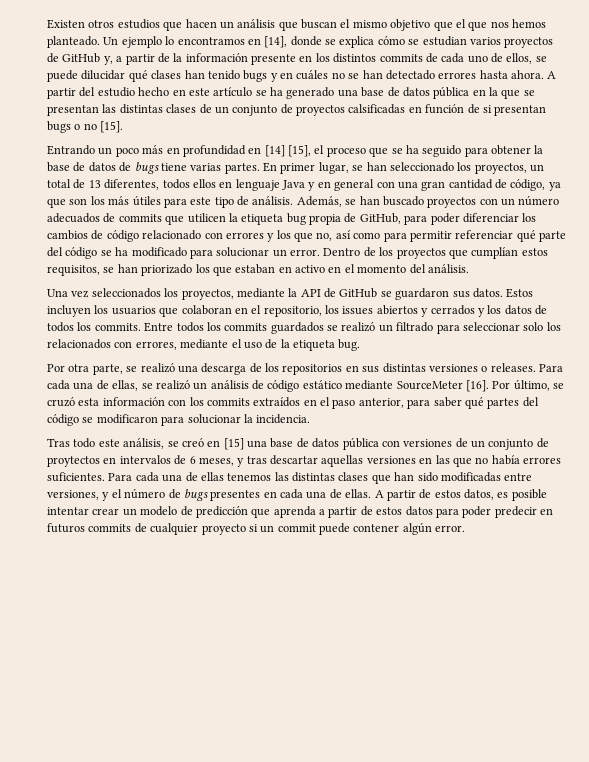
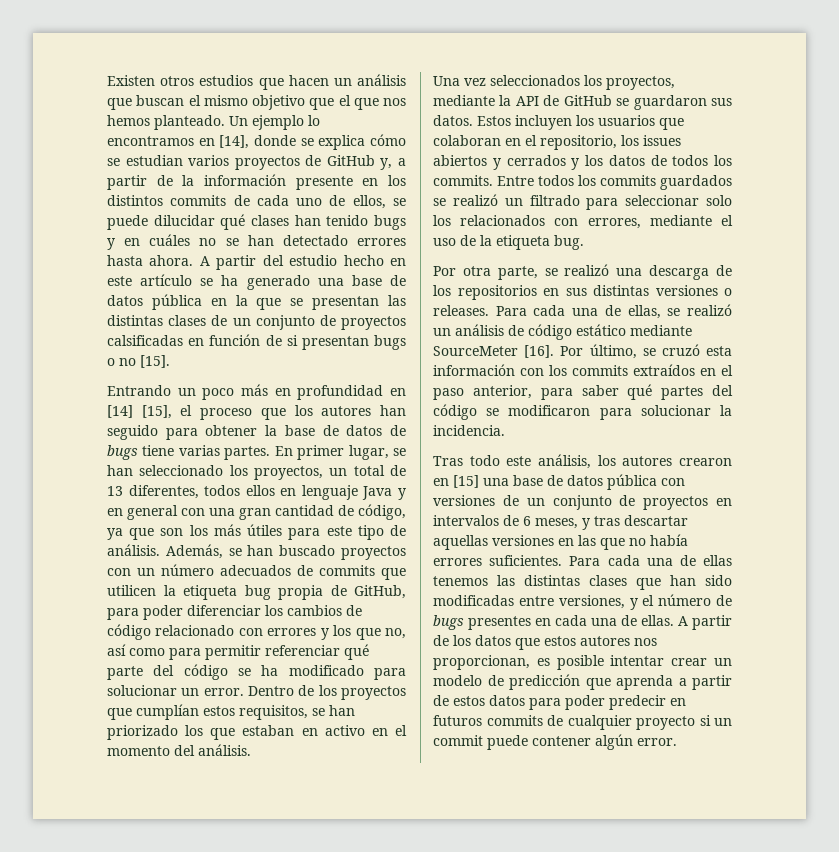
- Entrando un poco más en profundidad en [14] [15], el proceso que se ha seguido para obtener la base de datos de bugs tiene varias partes.
+ Entrando un poco más en profundidad en [14] [15], el proceso que los autores han seguido para obtener la base de datos de bugs tiene varias partes.
- Tras todo este análisis, se creó en [15] una base de datos pública con versiones de un conjunto de proytectos en intervalos de 6 meses, y tras descartar aquellas versiones en las que no había errores suficientes.
+ Tras todo este análisis, los autores crearon en [15] una base de datos pública con versiones de un conjunto de proyectos en intervalos de 6 meses, y tras descartar aquellas versiones en las que no había errores suficientes.
- A partir de estos datos, es posible intentar crear un modelo de predicción que aprenda a partir de estos datos para poder predecir en futuros commits de cualquier proyecto si un commit puede contener algún error.
+ A partir de los datos que estos autores nos proporcionan, es posible intentar crear un modelo de predicción que aprenda a partir de estos datos para poder predecir en futuros commits de cualquier proyecto si un commit puede contener algún error.

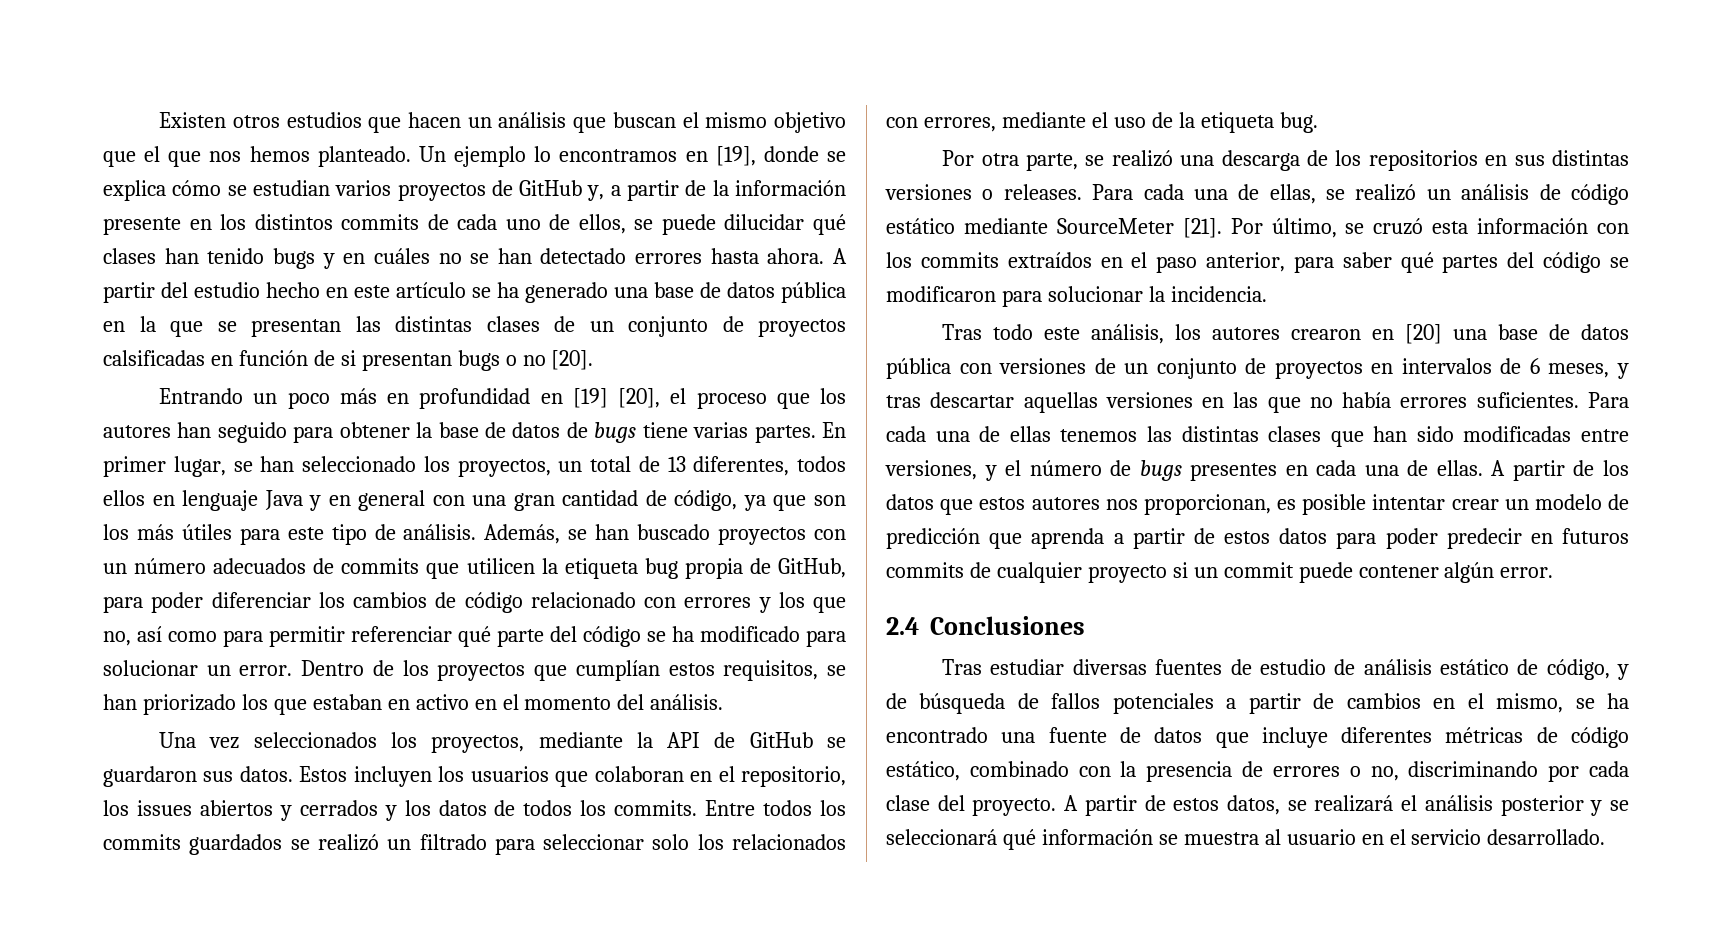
- Un ejemplo lo encontramos en [14], donde se explica cómo se estudian varios proyectos de GitHub y, a partir de la información presente en los distintos commits de cada uno de ellos, se puede dilucidar qué clases han tenido bugs y en cuáles no se han detectado errores hasta ahora.
+ Un ejemplo lo encontramos en [19], donde se explica cómo se estudian varios proyectos de GitHub y, a partir de la información presente en los distintos commits de cada uno de ellos, se puede dilucidar qué clases han tenido bugs y en cuáles no se han detectado errores hasta ahora.
- A partir del estudio hecho en este artículo se ha generado una base de datos pública en la que se presentan las distintas clases de un conjunto de proyectos calsificadas en función de si presentan bugs o no [15].
+ A partir del estudio hecho en este artículo se ha generado una base de datos pública en la que se presentan las distintas clases de un conjunto de proyectos calsificadas en función de si presentan bugs o no [20].
- Entrando un poco más en profundidad en [14] [15], el proceso que los autores han seguido para obtener la base de datos de bugs tiene varias partes.
+ Entrando un poco más en profundidad en [19] [20], el proceso que los autores han seguido para obtener la base de datos de bugs tiene varias partes.
- Para cada una de ellas, se realizó un análisis de código estático mediante SourceMeter [16].
+ Para cada una de ellas, se realizó un análisis de código estático mediante SourceMeter [21].
- Tras todo este análisis, los autores crearon en [15] una base de datos pública con versiones de un conjunto de proyectos en intervalos de 6 meses, y tras descartar aquellas versiones en las que no había errores suficientes.
+ Tras todo este análisis, los autores crearon en [20] una base de datos pública con versiones de un conjunto de proyectos en intervalos de 6 meses, y tras descartar aquellas versiones en las que no había errores suficientes.
+ 2.4 Conclusiones
+ Tras estudiar diversas fuentes de estudio de análisis estático de código, y de búsqueda de fallos potenciales a partir de cambios en el mismo, se ha encontrado una fuente de datos que incluye diferentes métricas de código estático, combinado con la presencia de errores o no, discriminando por cada clase del proyecto. A partir de estos datos, se realizará el análisis posterior y se seleccionará qué información se muestra al usuario en el servicio desarrollado.

